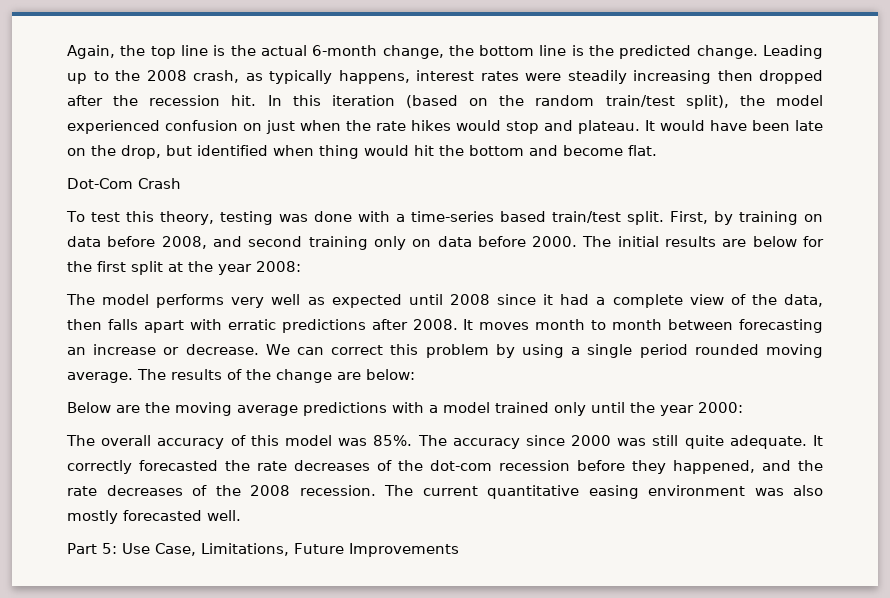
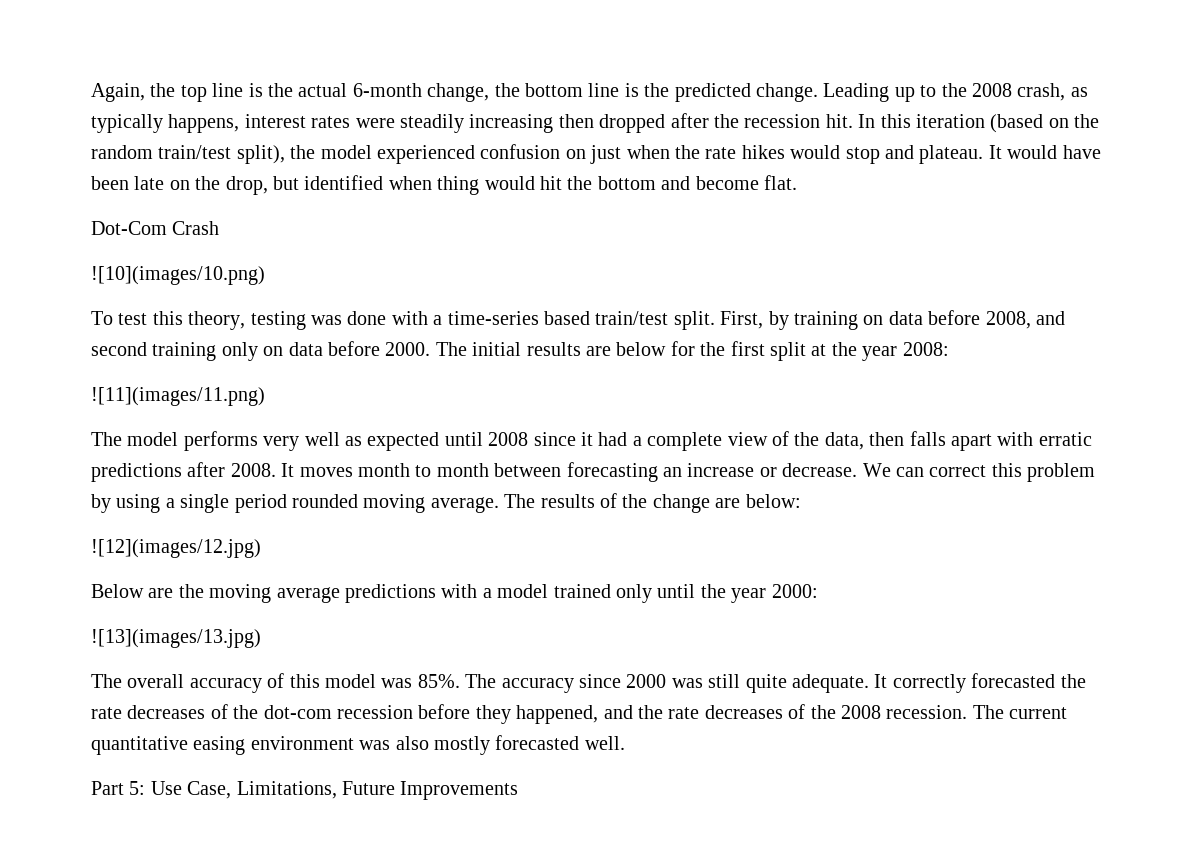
+ ![10](images/10.png)
+ ![11](images/11.png)
+ ![12](images/12.jpg)
+ ![13](images/13.jpg)

